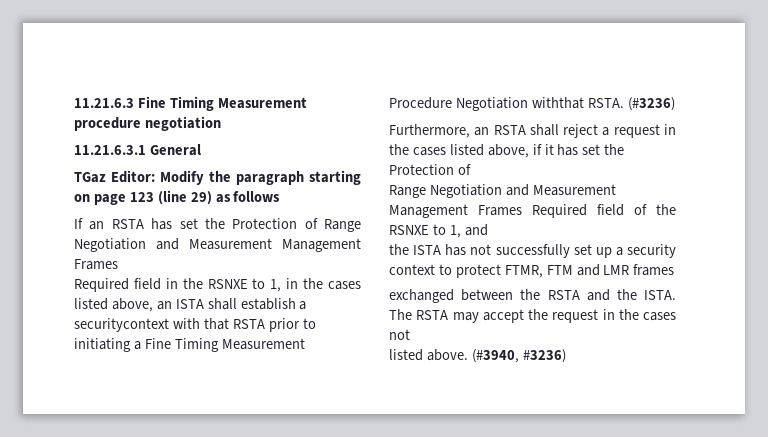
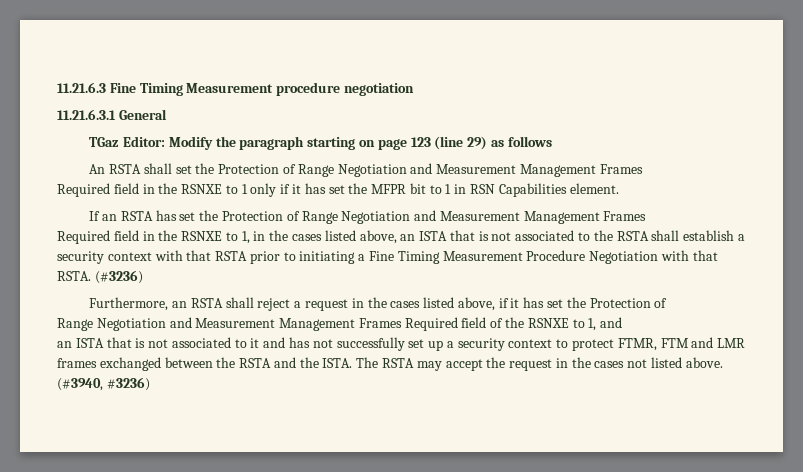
+ An RSTA shall set the Protection of Range Negotiation and Measurement Management Frames
+ Required field in the RSNXE to 1 only if it has set the MFPR bit to 1 in RSN Capabilities element.
- Required field in the RSNXE to 1, in the cases listed above, an ISTA shall establish a securitycontext with that RSTA prior to initiating a Fine Timing Measurement Procedure Negotiation withthat RSTA.
+ Required field in the RSNXE to 1, in the cases listed above, an ISTA that is not associated to the RSTA shall establish a security context with that RSTA prior to initiating a Fine Timing Measurement Procedure Negotiation with that RSTA.
- the ISTA has not successfully set up a security context to protect FTMR, FTM and LMR frames
- exchanged between the RSTA and the ISTA.
+ an ISTA that is not associated to it and has not successfully set up a security context to protect FTMR, FTM and LMR frames exchanged between the RSTA and the ISTA.
- The RSTA may accept the request in the cases not
- listed above.
+ The RSTA may accept the request in the cases not listed above.

